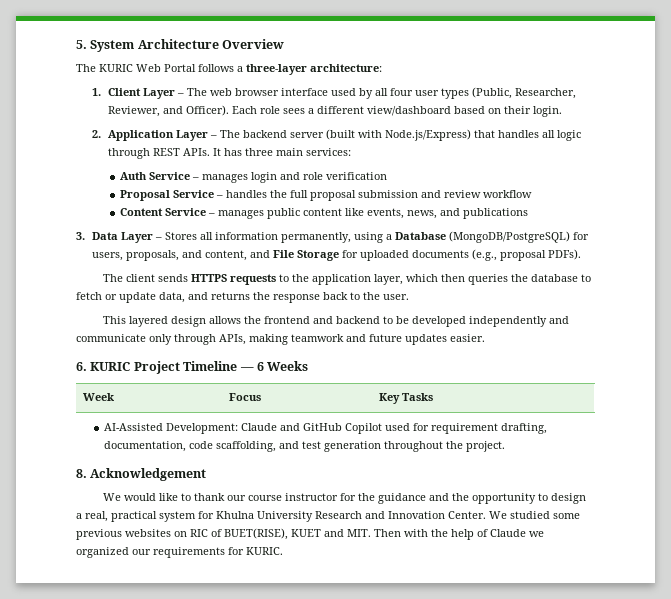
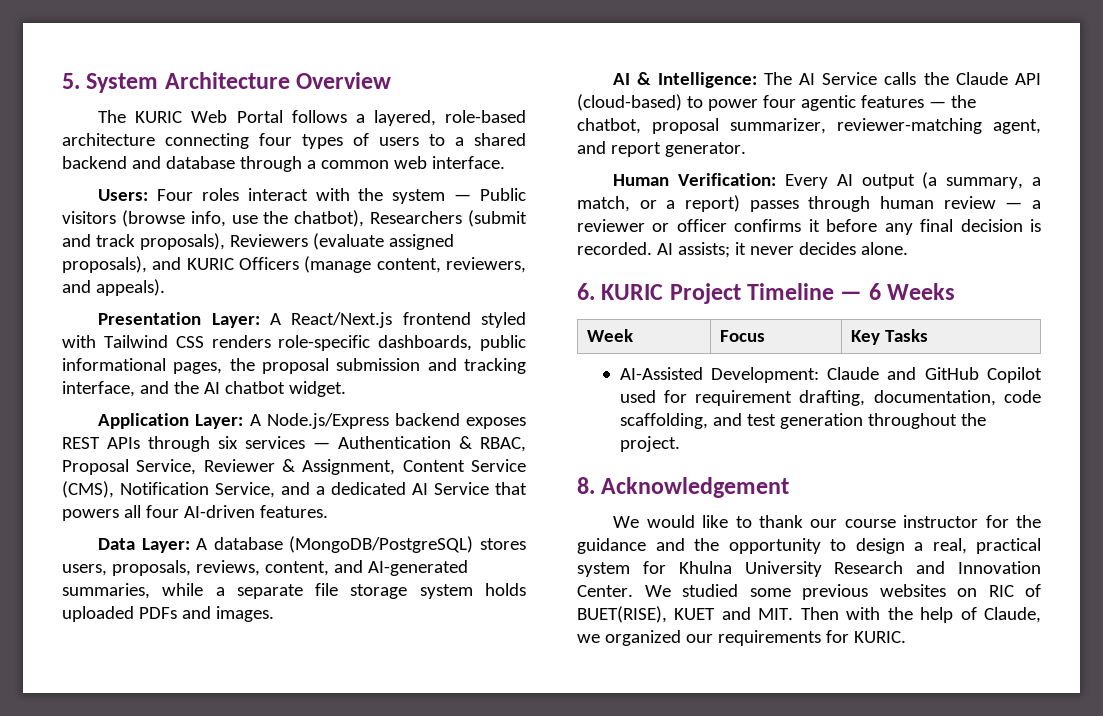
- The KURIC Web Portal follows a three-layer architecture:
- 1. Client Layer – The web browser interface used by all four user types (Public, Researcher, Reviewer, and Officer). Each role sees a different view/dashboard based on their login.
- 2. Application Layer – The backend server (built with Node.js/Express) that handles all logic through REST APIs. It has three main services:
- Auth Service – manages login and role verification
- Proposal Service – handles the full proposal submission and review workflow
- Content Service – manages public content like events, news, and publications
- 3. Data Layer – Stores all information permanently, using a Database (MongoDB/PostgreSQL) for users, proposals, and content, and File Storage for uploaded documents (e.g., proposal PDFs).
- The client sends HTTPS requests to the application layer, which then queries the database to fetch or update data, and returns the response back to the user.
- This layered design allows the frontend and backend to be developed independently and communicate only through APIs, making teamwork and future updates easier.
+ The KURIC Web Portal follows a layered, role-based architecture connecting four types of users to a shared backend and database through a common web interface.
+ Users: Four roles interact with the system — Public visitors (browse info, use the chatbot), Researchers (submit and track proposals), Reviewers (evaluate assigned proposals), and KURIC Officers (manage content, reviewers, and appeals).
+ Presentation Layer: A React/Next.js frontend styled with Tailwind CSS renders role-specific dashboards, public informational pages, the proposal submission and tracking interface, and the AI chatbot widget.
+ Application Layer: A Node.js/Express backend exposes REST APIs through six services — Authentication & RBAC, Proposal Service, Reviewer & Assignment, Content Service (CMS), Notification Service, and a dedicated AI Service that powers all four AI-driven features.
+ Data Layer: A database (MongoDB/PostgreSQL) stores users, proposals, reviews, content, and AI-generated summaries, while a separate file storage system holds uploaded PDFs and images.
+ AI & Intelligence: The AI Service calls the Claude API (cloud-based) to power four agentic features — the chatbot, proposal summarizer, reviewer-matching agent, and report generator.
+ Human Verification: Every AI output (a summary, a match, or a report) passes through human review — a reviewer or officer confirms it before any final decision is recorded. AI assists; it never decides alone.
- We studied some previous websites on RIC of BUET(RISE), KUET and MIT. Then with the help of Claude we organized our requirements for KURIC.
+ We studied some previous websites on RIC of BUET(RISE), KUET and MIT. Then with the help of Claude, we organized our requirements for KURIC.

